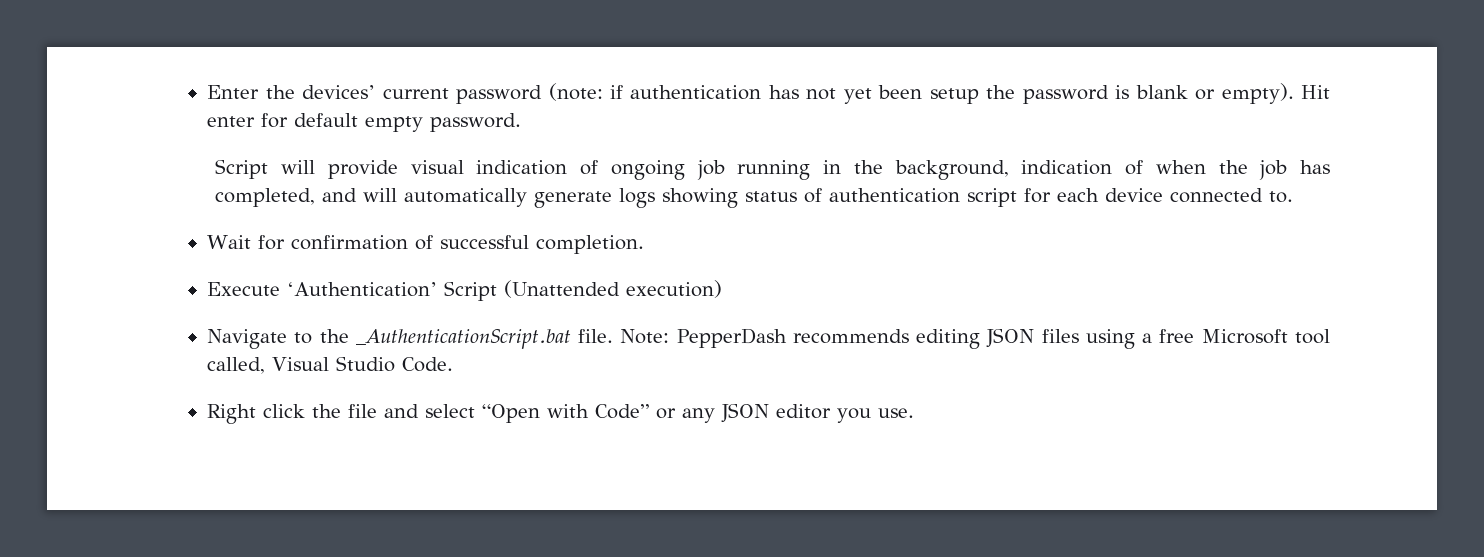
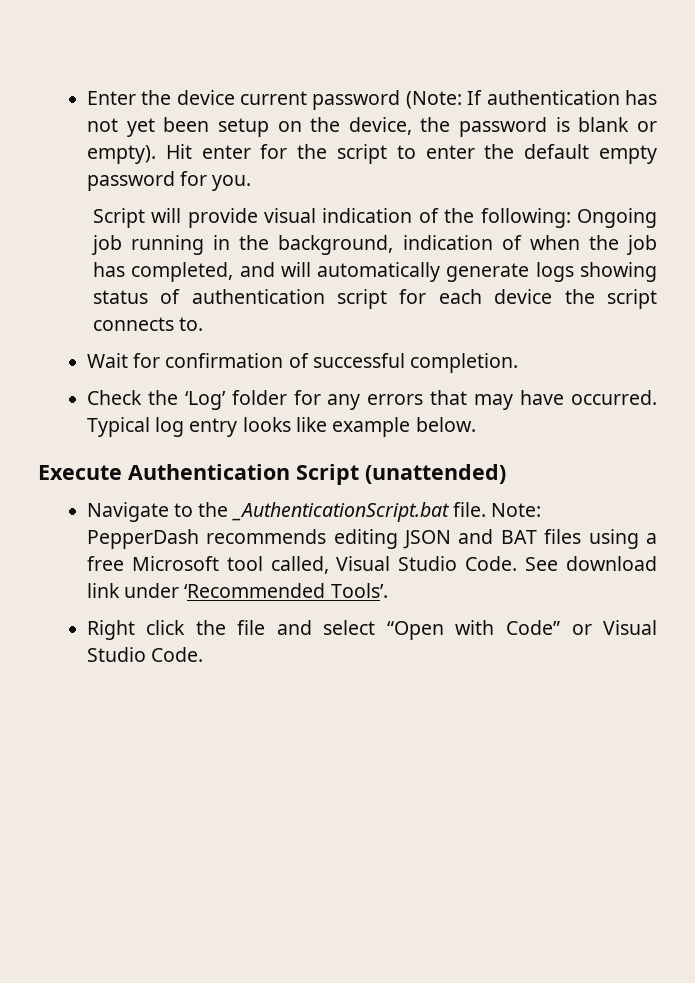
- Enter the devices’ current password (note: if authentication has not yet been setup the password is blank or empty).
+ Enter the device current password (Note: If authentication has not yet been setup on the device, the password is blank or empty).
- Hit enter for default empty password.
+ Hit enter for the script to enter the default empty password for you.
- Script will provide visual indication of ongoing job running in the background, indication of when the job has completed, and will automatically generate logs showing status of authentication script for each device connected to.
+ Script will provide visual indication of the following: Ongoing job running in the background, indication of when the job has completed, and will automatically generate logs showing status of authentication script for each device the script connects to.
- Execute ‘Authentication’ Script (Unattended execution)
+ Check the ‘Log’ folder for any errors that may have occurred. Typical log entry looks like example below.
+ Execute Authentication Script (unattended)
- Note: PepperDash recommends editing JSON files using a free Microsoft tool called, Visual Studio Code.
+ Note: PepperDash recommends editing JSON and BAT files using a free Microsoft tool called, Visual Studio Code. See download link under ‘Recommended Tools’.
- Right click the file and select “Open with Code” or any JSON editor you use.
+ Right click the file and select “Open with Code” or Visual Studio Code.

